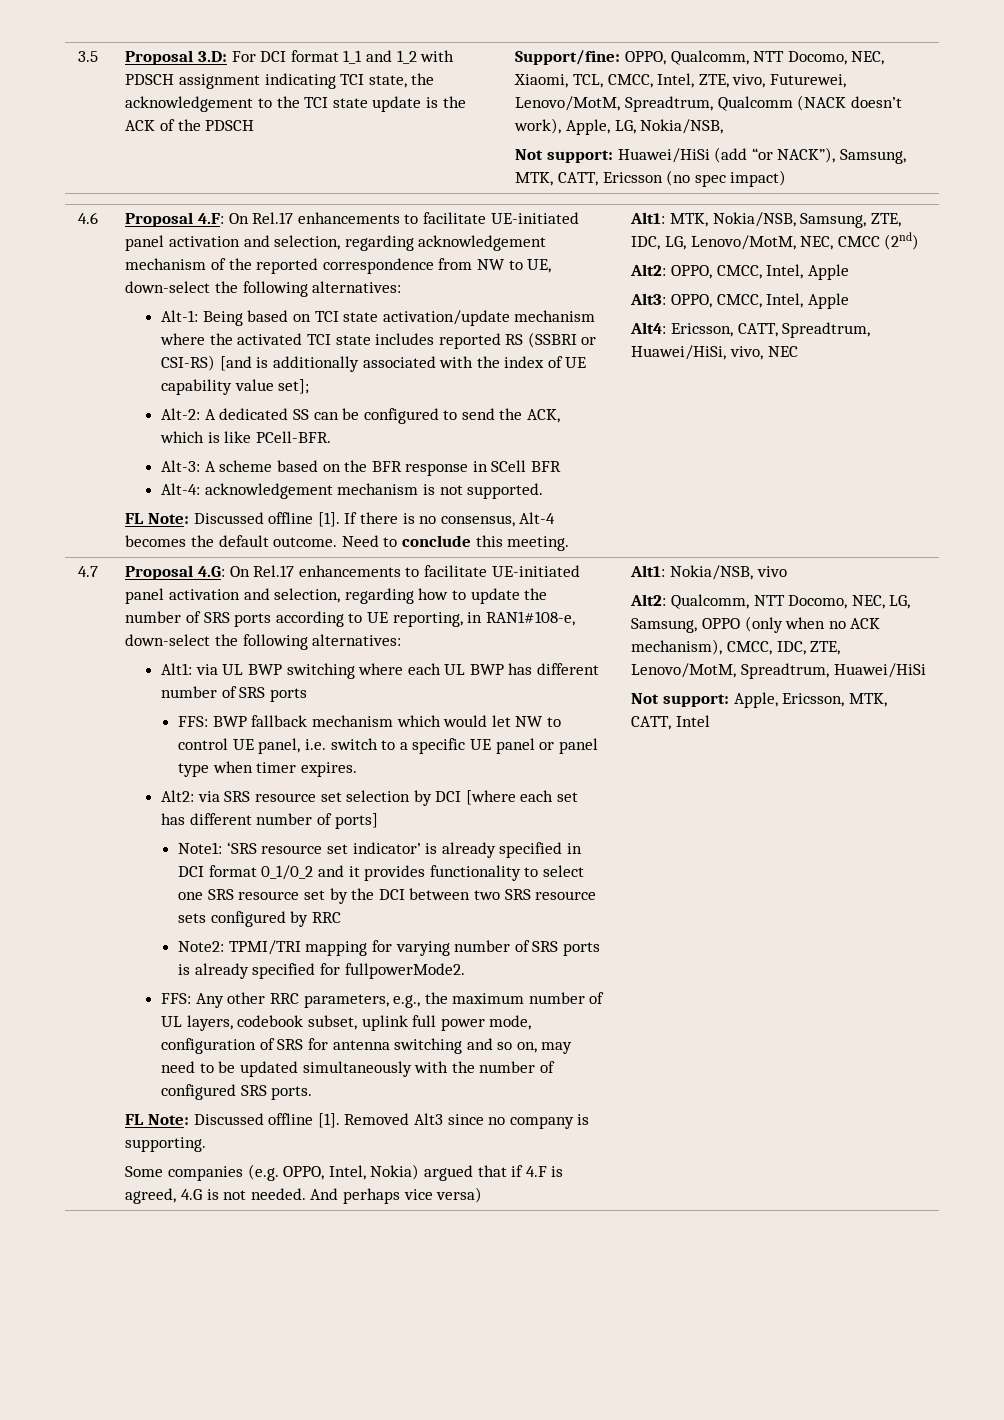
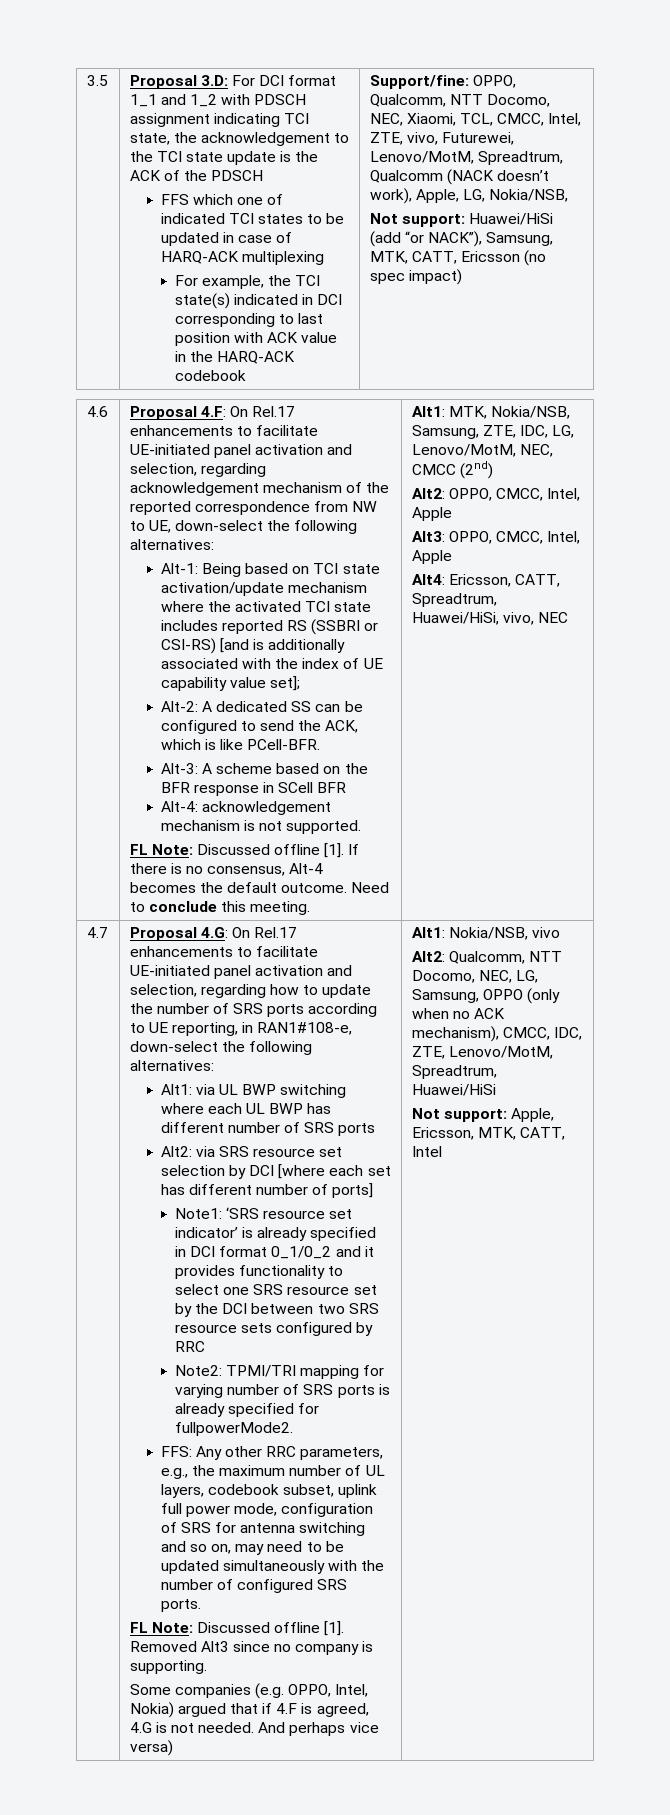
+ FFS which one of indicated TCI states to be updated in case of HARQ-ACK multiplexing
+ For example, the TCI state(s) indicated in DCI corresponding to last position with ACK value in the HARQ-ACK codebook
- FFS: BWP fallback mechanism which would let NW to control UE panel, i.e. switch to a specific UE panel or panel type when timer expires.

